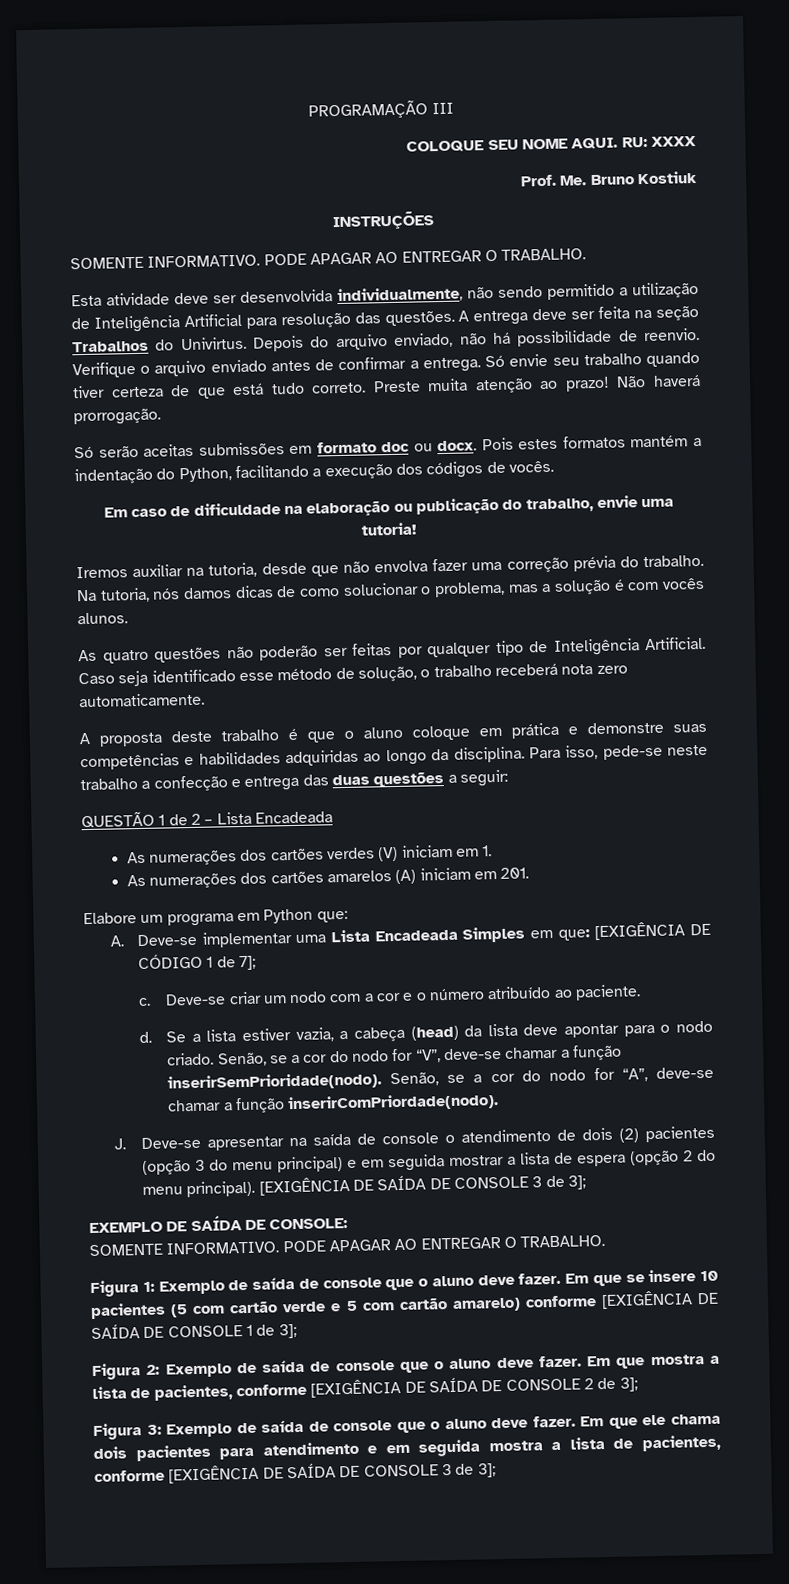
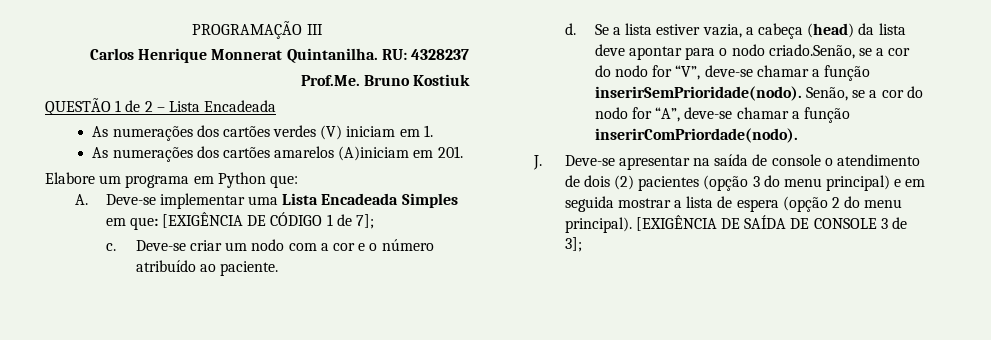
- COLOQUE SEU NOME AQUI. RU: XXXX
- Prof. Me. Bruno Kostiuk
- INSTRUÇÕES
- SOMENTE INFORMATIVO. PODE APAGAR AO ENTREGAR O TRABALHO.
- Esta atividade deve ser desenvolvida individualmente, não sendo permitido a utilização de Inteligência Artificial para resolução das questões. A entrega deve ser feita na seção Trabalhos do Univirtus. Depois do arquivo enviado, não há possibilidade de reenvio. Verifique o arquivo enviado antes de confirmar a entrega. Só envie seu trabalho quando tiver certeza de que está tudo correto. Preste muita atenção ao prazo! Não haverá prorrogação.
- Só serão aceitas submissões em formato doc ou docx. Pois estes formatos mantém a indentação do Python, facilitando a execução dos códigos de vocês.
- Em caso de dificuldade na elaboração ou publicação do trabalho, envie uma tutoria!
- Iremos auxiliar na tutoria, desde que não envolva fazer uma correção prévia do trabalho. Na tutoria, nós damos dicas de como solucionar o problema, mas a solução é com vocês alunos.
- As quatro questões não poderão ser feitas por qualquer tipo de Inteligência Artificial. Caso seja identificado esse método de solução, o trabalho receberá nota zero automaticamente.
- A proposta deste trabalho é que o aluno coloque em prática e demonstre suas competências e habilidades adquiridas ao longo da disciplina. Para isso, pede-se neste trabalho a confecção e entrega das duas questões a seguir:
+ Carlos Henrique Monnerat Quintanilha. RU: 4328237
+ Prof.Me. Bruno Kostiuk
- As numerações dos cartões amarelos (A) iniciam em 201.
+ As numerações dos cartões amarelos (A)iniciam em 201.
- Se a lista estiver vazia, a cabeça (head) da lista deve apontar para o nodo criado. Senão, se a cor do nodo for “V”, deve-se chamar a função inserirSemPrioridade(nodo).
+ Se a lista estiver vazia, a cabeça (head) da lista deve apontar para o nodo criado.Senão, se a cor do nodo for “V”, deve-se chamar a função inserirSemPrioridade(nodo).
- EXEMPLO DE SAÍDA DE CONSOLE:
- SOMENTE INFORMATIVO. PODE APAGAR AO ENTREGAR O TRABALHO.
- Figura 1: Exemplo de saída de console que o aluno deve fazer. Em que se insere 10 pacientes (5 com cartão verde e 5 com cartão amarelo) conforme [EXIGÊNCIA DE SAÍDA DE CONSOLE 1 de 3];
- Figura 2: Exemplo de saída de console que o aluno deve fazer. Em que mostra a lista de pacientes, conforme [EXIGÊNCIA DE SAÍDA DE CONSOLE 2 de 3];
- Figura 3: Exemplo de saída de console que o aluno deve fazer. Em que ele chama dois pacientes para atendimento e em seguida mostra a lista de pacientes, conforme [EXIGÊNCIA DE SAÍDA DE CONSOLE 3 de 3];

